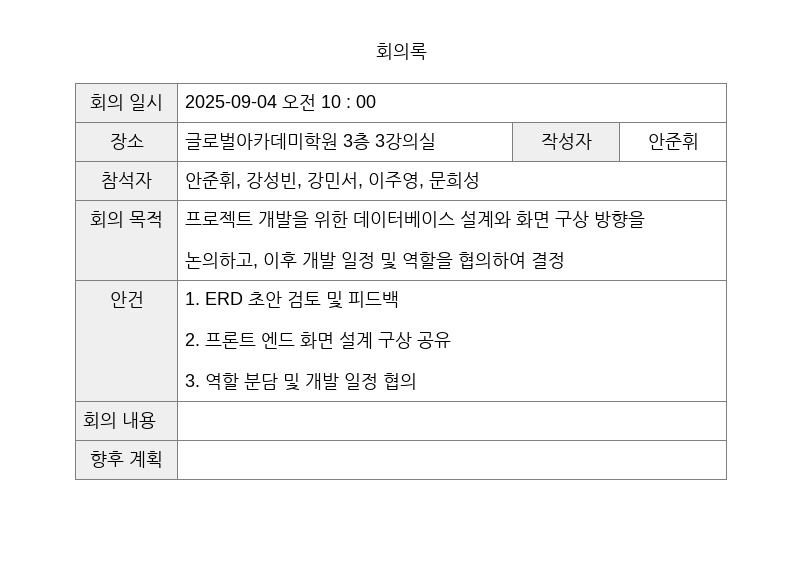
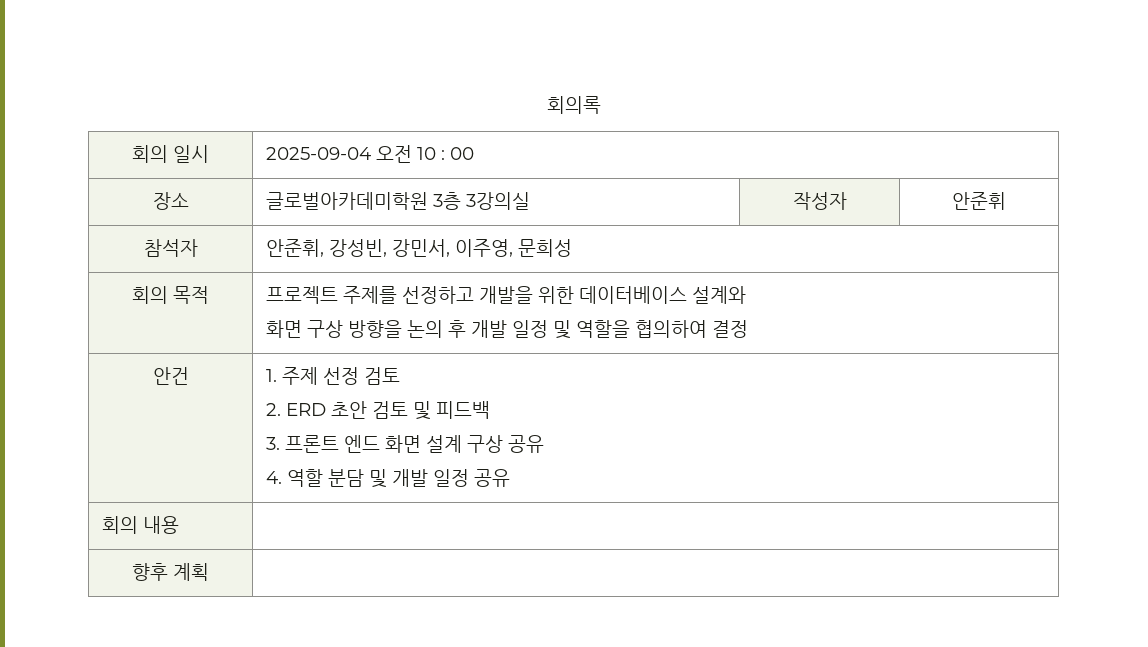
- 회의 목적 | 프로젝트 개발을 위한 데이터베이스 설계와 화면 구상 방향을
- 논의하고, 이후 개발 일정 및 역할을 협의하여 결정
+ 회의 목적 | 프로젝트 주제를 선정하고 개발을 위한 데이터베이스 설계와
+ 화면 구상 방향을 논의 후 개발 일정 및 역할을 협의하여 결정
- 안건 | 1. ERD 초안 검토 및 피드백
- 2. 프론트 엔드 화면 설계 구상 공유
- 3. 역할 분담 및 개발 일정 협의
+ 안건 | 1. 주제 선정 검토
+ 2. ERD 초안 검토 및 피드백
+ 3. 프론트 엔드 화면 설계 구상 공유
+ 4. 역할 분담 및 개발 일정 공유

